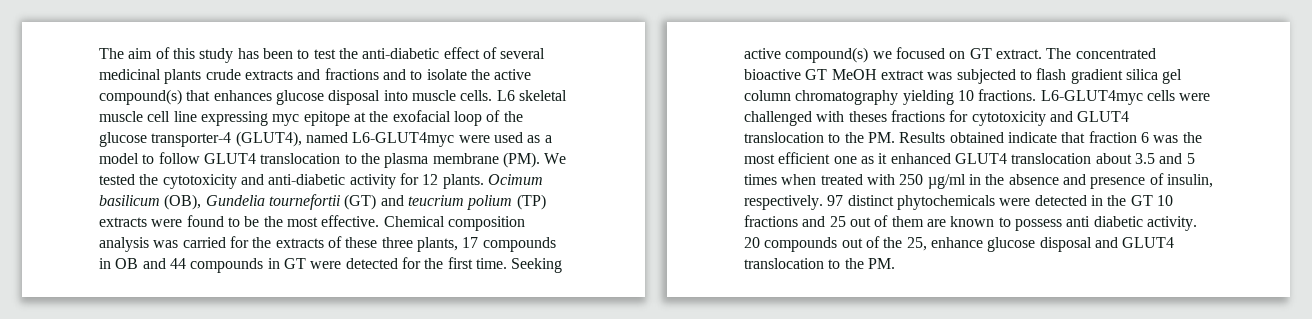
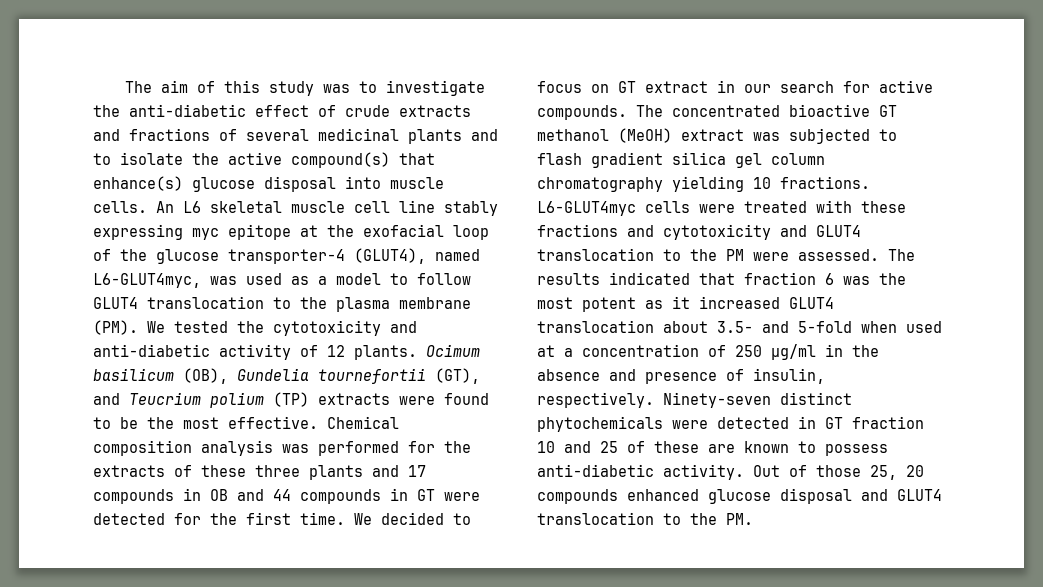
- The aim of this study has been to test the anti-diabetic effect of several medicinal plants crude extracts and fractions and to isolate the active compound(s) that enhances glucose disposal into muscle cells.
+ The aim of this study was to investigate the anti-diabetic effect of crude extracts and fractions of several medicinal plants and to isolate the active compound(s) that enhance(s) glucose disposal into muscle cells.
- L6 skeletal muscle cell line expressing myc epitope at the exofacial loop of the glucose transporter-4 (GLUT4), named L6-GLUT4myc were used as a model to follow GLUT4 translocation to the plasma membrane (PM). We tested the cytotoxicity and anti-diabetic activity for 12 plants.
+ An L6 skeletal muscle cell line stably expressing myc epitope at the exofacial loop of the glucose transporter-4 (GLUT4), named L6-GLUT4myc, was used as a model to follow GLUT4 translocation to the plasma membrane (PM). We tested the cytotoxicity and anti-diabetic activity of 12 plants.
- Ocimum basilicum (OB), Gundelia tournefortii (GT) and teucrium polium (TP) extracts were found to be the most effective.
+ Ocimum basilicum (OB), Gundelia tournefortii (GT), and Teucrium polium (TP) extracts were found to be the most effective.
- Chemical composition analysis was carried for the extracts of these three plants, 17 compounds in OB and 44 compounds in GT were detected for the first time.
+ Chemical composition analysis was performed for the extracts of these three plants and 17 compounds in OB and 44 compounds in GT were detected for the first time.
- Seeking active compound(s) we focused on GT extract.
+ We decided to focus on GT extract in our search for active compounds.
- The concentrated bioactive GT MeOH extract was subjected to flash gradient silica gel column chromatography yielding 10 fractions.
+ The concentrated bioactive GT methanol (MeOH) extract was subjected to flash gradient silica gel column chromatography yielding 10 fractions.
- L6-GLUT4myc cells were challenged with theses fractions for cytotoxicity and GLUT4 translocation to the PM. Results obtained indicate that fraction 6 was the most efficient one as it enhanced GLUT4 translocation about 3.5 and 5 times when treated with 250 µg/ml in the absence and presence of insulin, respectively.
+ L6-GLUT4myc cells were treated with these fractions and cytotoxicity and GLUT4 translocation to the PM were assessed. The results indicated that fraction 6 was the most potent as it increased GLUT4 translocation about 3.5- and 5-fold when used at a concentration of 250 µg/ml in the absence and presence of insulin, respectively.
- 97 distinct phytochemicals were detected in the GT 10 fractions and 25 out of them are known to possess anti diabetic activity. 20 compounds out of the 25, enhance glucose disposal and GLUT4 translocation to the PM.
+ Ninety-seven distinct phytochemicals were detected in GT fraction 10 and 25 of these are known to possess anti-diabetic activity. Out of those 25, 20 compounds enhanced glucose disposal and GLUT4 translocation to the PM.

